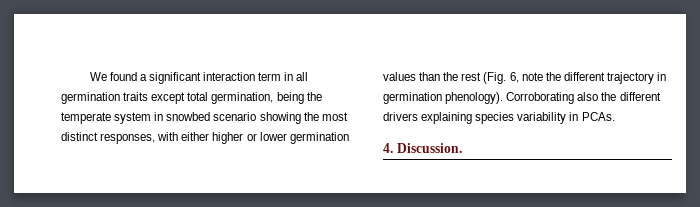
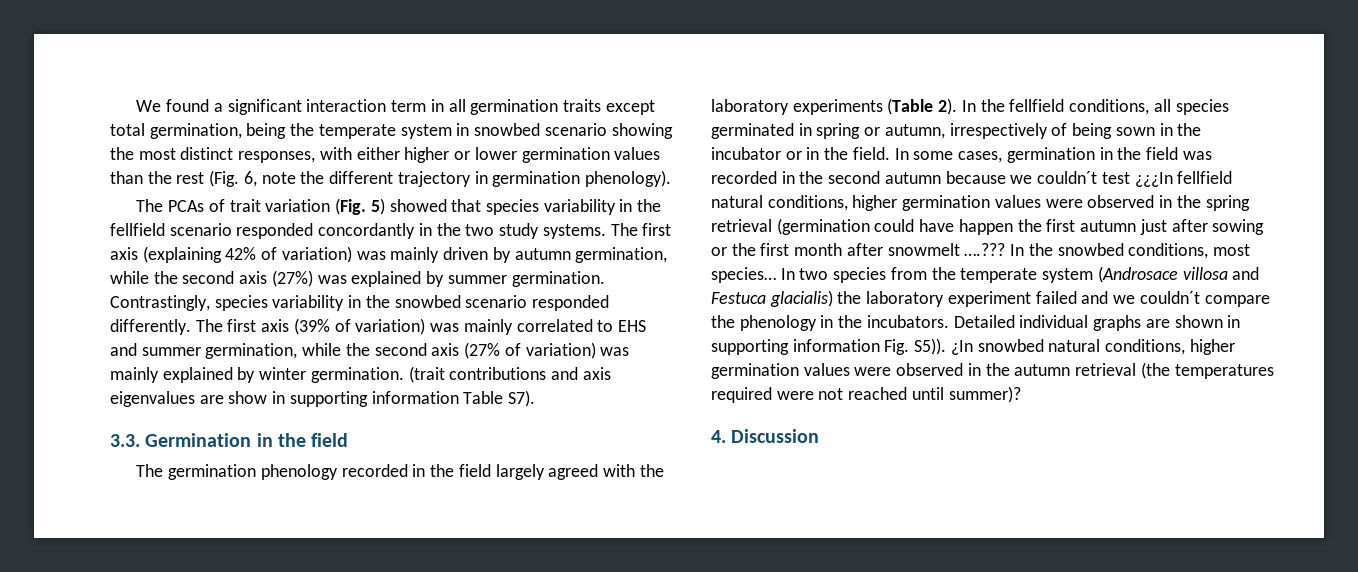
- We found a significant interaction term in all germination traits except total germination, being the temperate system in snowbed scenario showing the most distinct responses, with either higher or lower germination values than the rest (Fig. 6, note the different trajectory in germination phenology). Corroborating also the different drivers explaining species variability in PCAs.
+ We found a significant interaction term in all germination traits except total germination, being the temperate system in snowbed scenario showing the most distinct responses, with either higher or lower germination values than the rest (Fig. 6, note the different trajectory in germination phenology).
+ The PCAs of trait variation (Fig. 5) showed that species variability in the fellfield scenario responded concordantly in the two study systems. The first axis (explaining 42% of variation) was mainly driven by autumn germination, while the second axis (27%) was explained by summer germination. Contrastingly, species variability in the snowbed scenario responded differently. The first axis (39% of variation) was mainly correlated to EHS and summer germination, while the second axis (27% of variation) was mainly explained by winter germination. (trait contributions and axis eigenvalues are show in supporting information Table S7).
+ 3.3. Germination in the field
+ The germination phenology recorded in the field largely agreed with the laboratory experiments (Table 2). In the fellfield conditions, all species germinated in spring or autumn, irrespectively of being sown in the incubator or in the field. In some cases, germination in the field was recorded in the second autumn because we couldn´t test ¿¿¿In fellfield natural conditions, higher germination values were observed in the spring retrieval (germination could have happen the first autumn just after sowing or the first month after snowmelt ….??? In the snowbed conditions, most species… In two species from the temperate system (Androsace villosa and Festuca glacialis) the laboratory experiment failed and we couldn´t compare the phenology in the incubators. Detailed individual graphs are shown in supporting information Fig. S5)). ¿In snowbed natural conditions, higher germination values were observed in the autumn retrieval (the temperatures required were not reached until summer)?
- 4. Discussion.
+ 4. Discussion

